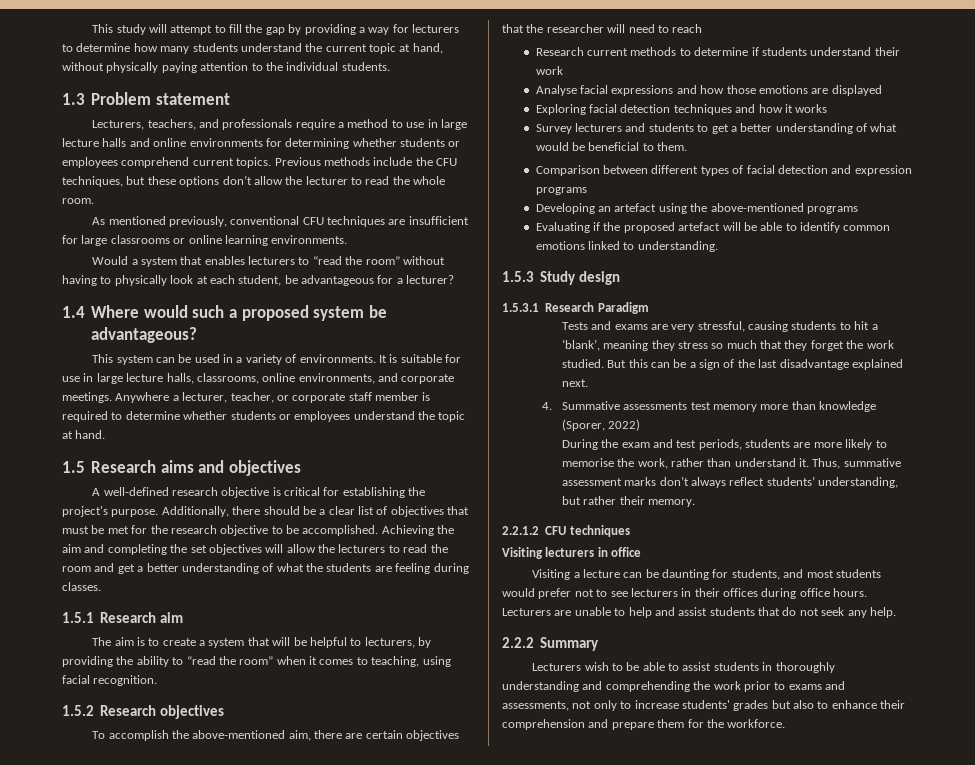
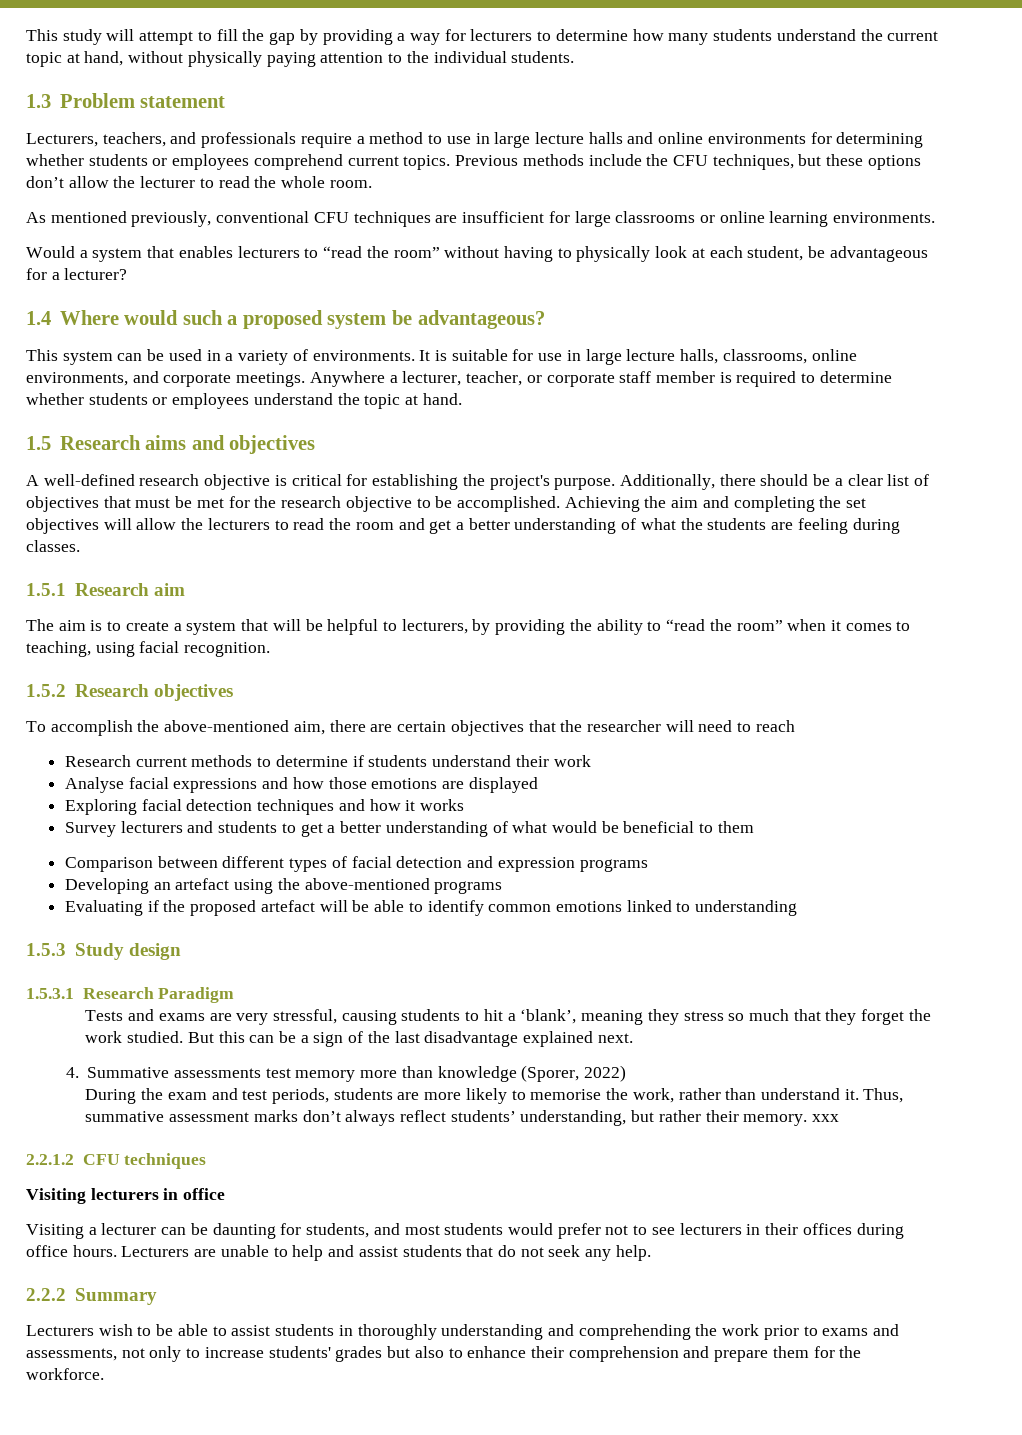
- Survey lecturers and students to get a better understanding of what would be beneficial to them.
+ Survey lecturers and students to get a better understanding of what would be beneficial to them
- Evaluating if the proposed artefact will be able to identify common emotions linked to understanding.
+ Evaluating if the proposed artefact will be able to identify common emotions linked to understanding
- Thus, summative assessment marks don’t always reflect students’ understanding, but rather their memory.
+ Thus, summative assessment marks don’t always reflect students’ understanding, but rather their memory. xxx
- Visiting a lecture can be daunting for students, and most students would prefer not to see lecturers in their offices during office hours.
+ Visiting a lecturer can be daunting for students, and most students would prefer not to see lecturers in their offices during office hours.

